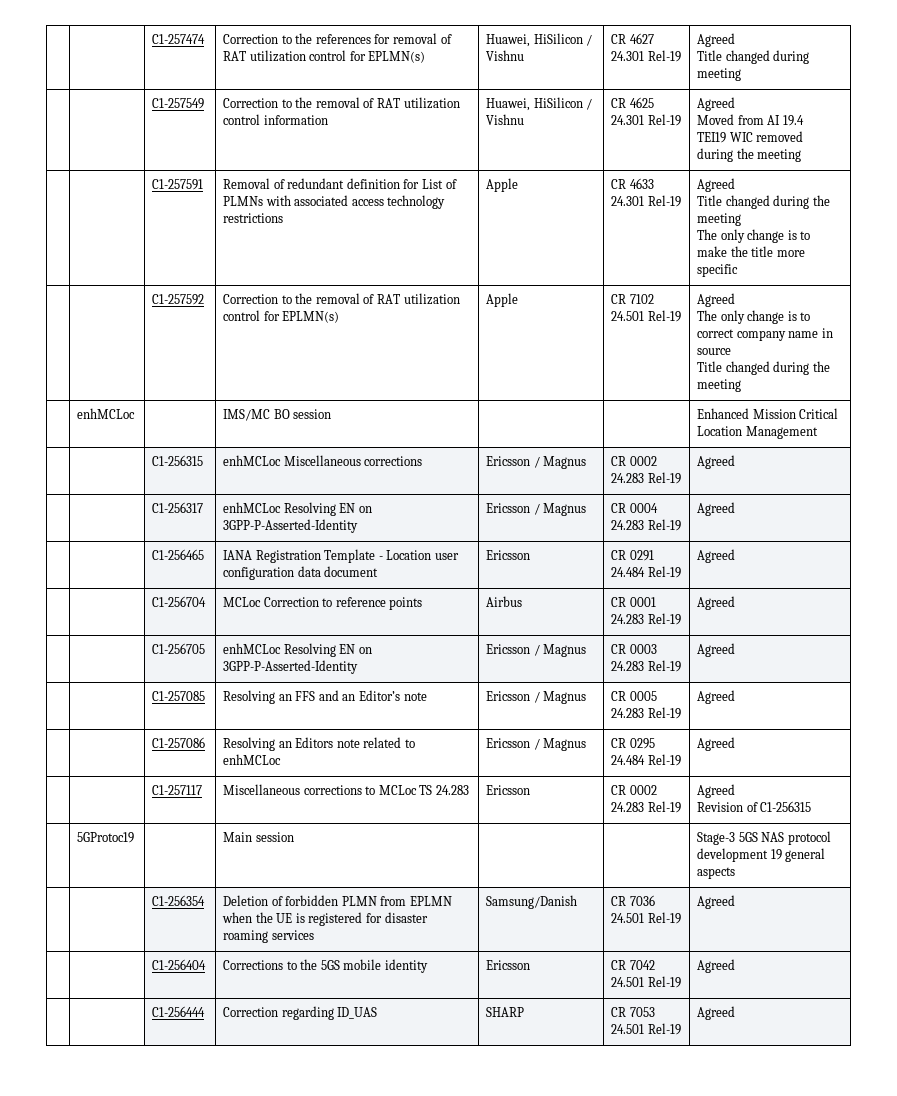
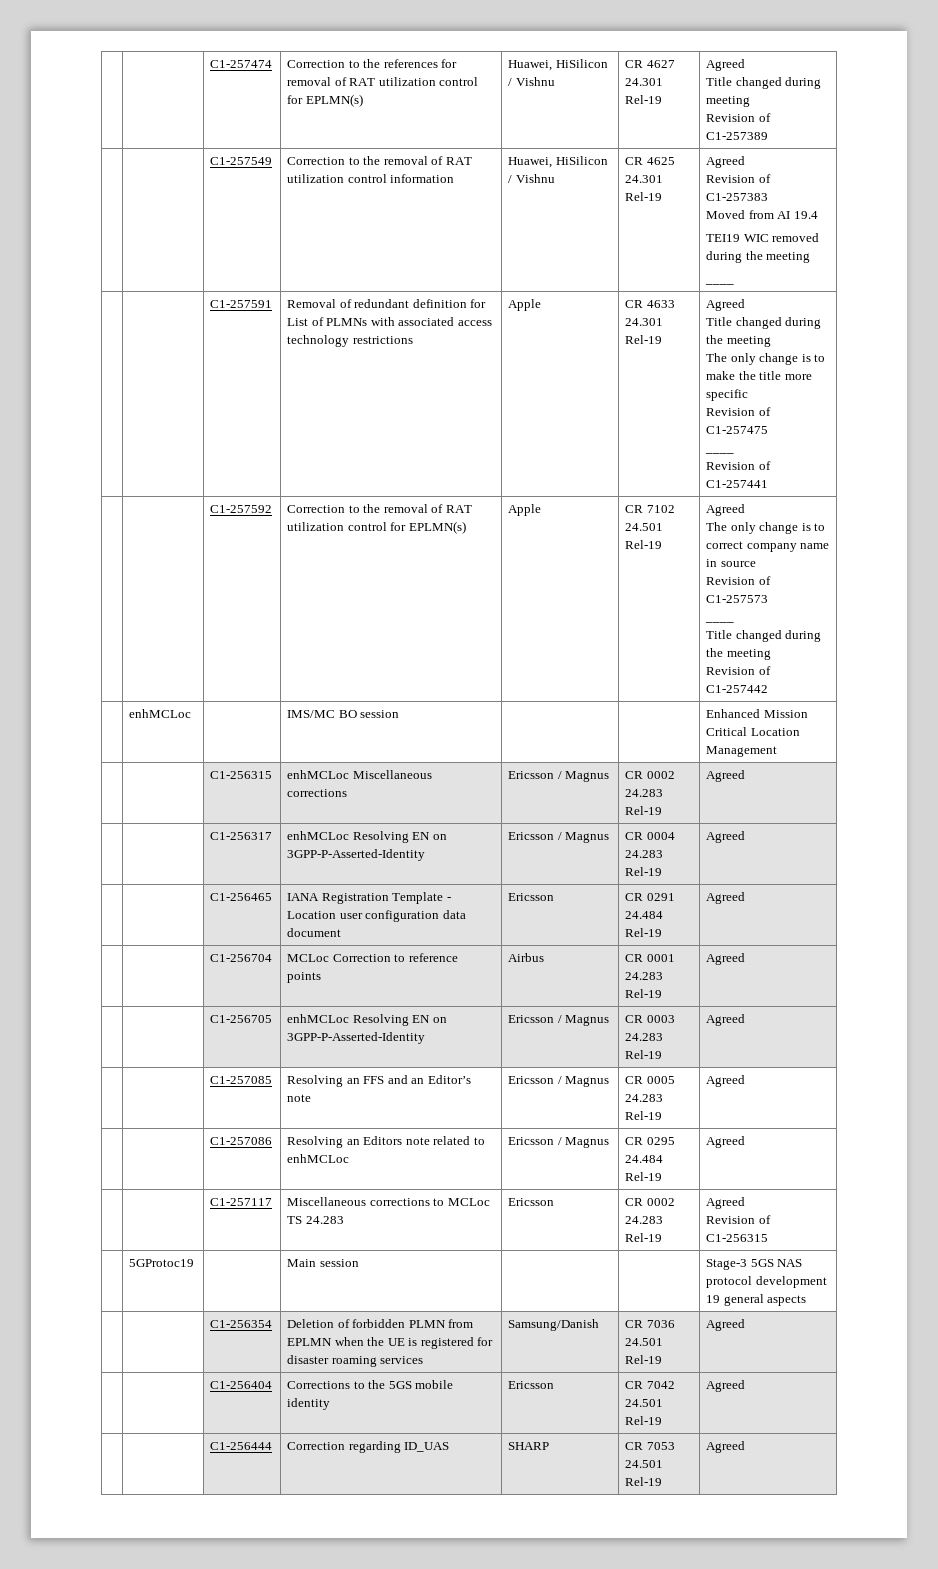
  | | C1-257474 | Correction to the references for removal of RAT utilization control for EPLMN(s) | Huawei, HiSilicon / Vishnu | CR 4627 24.301 Rel-19 | Agreed
  Title changed during meeting
+ Revision of C1-257389
  | | C1-257549 | Correction to the removal of RAT utilization control information | Huawei, HiSilicon / Vishnu | CR 4625 24.301 Rel-19 | Agreed
+ Revision of C1-257383
  Moved from AI 19.4
  TEI19 WIC removed during the meeting
+ ____
+ Revision of C1-257475
+ ____
+ Revision of C1-257441
  | | C1-257592 | Correction to the removal of RAT utilization control for EPLMN(s) | Apple | CR 7102 24.501 Rel-19 | Agreed
  The only change is to correct company name in source
+ Revision of C1-257573
+ ____
  Title changed during the meeting
+ Revision of C1-257442

